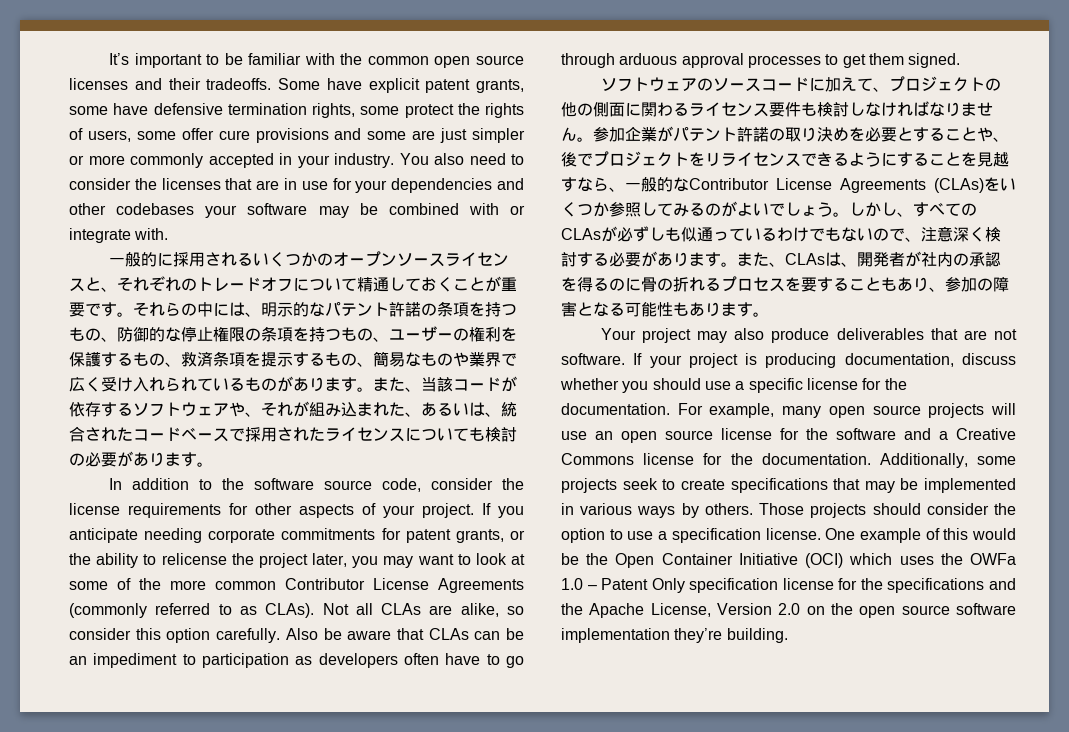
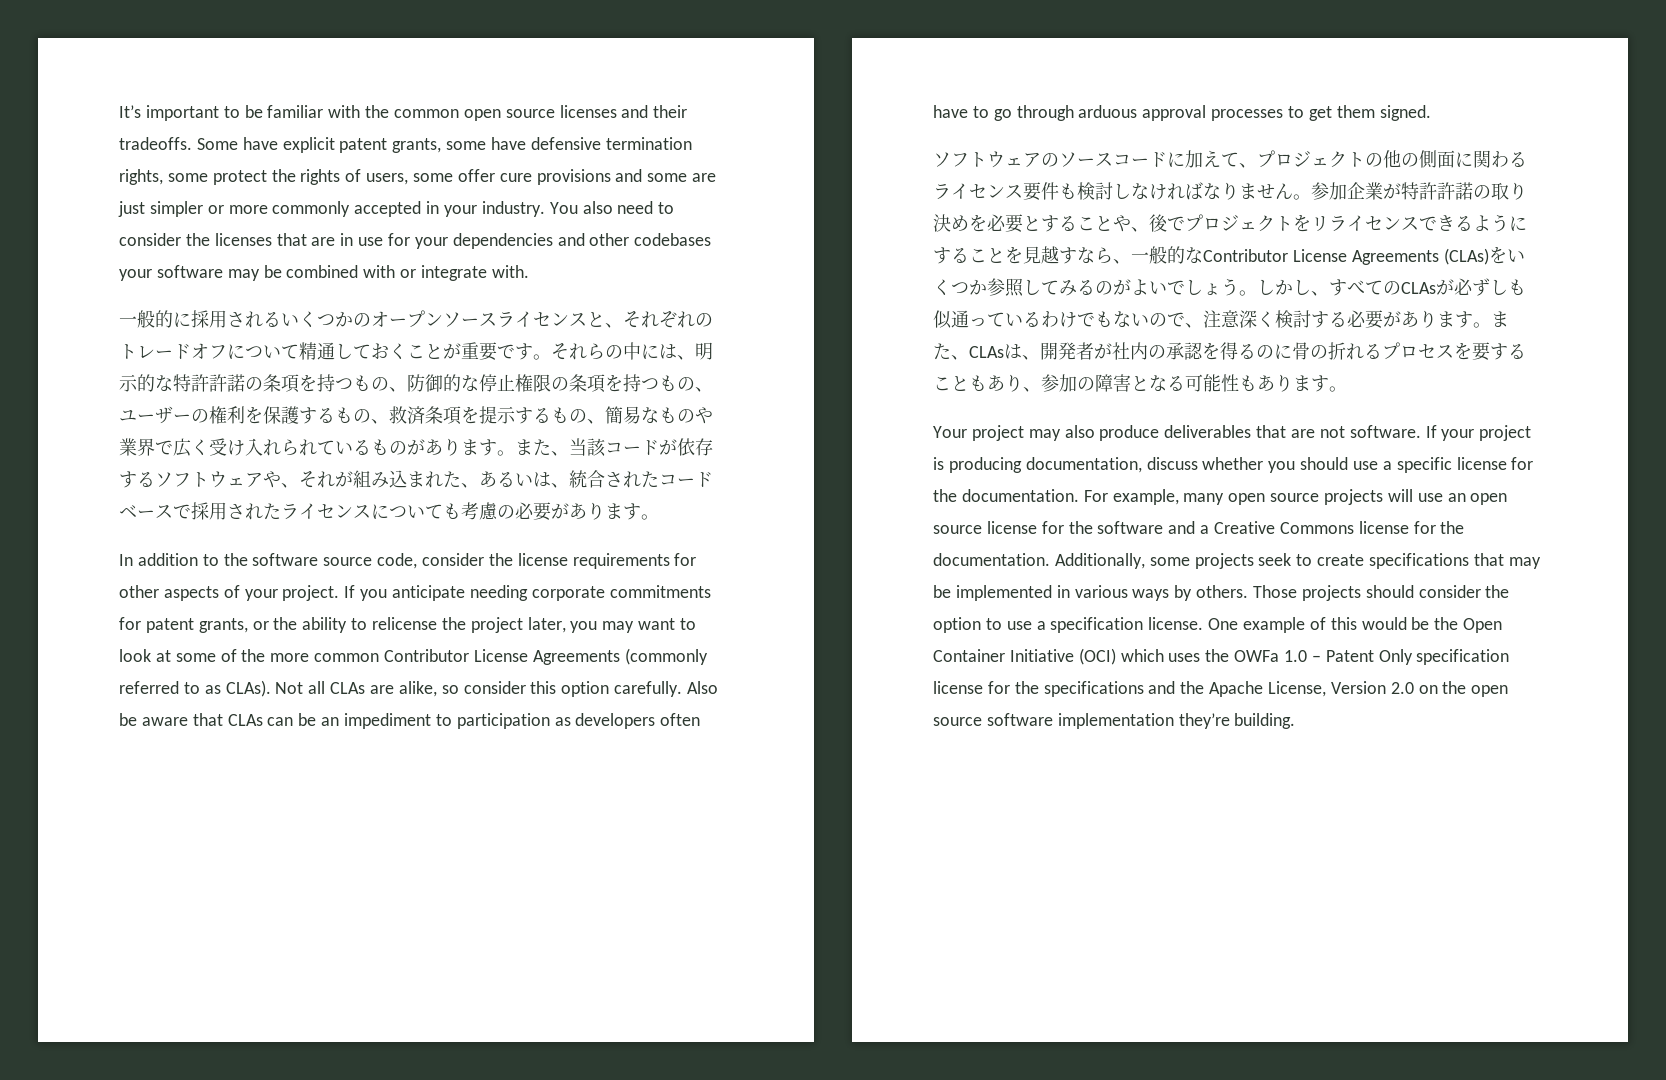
- それらの中には、明示的なパテント許諾の条項を持つもの、防御的な停止権限の条項を持つもの、ユーザーの権利を保護するもの、救済条項を提示するもの、簡易なものや業界で広く受け入れられているものがあります。
+ それらの中には、明示的な特許許諾の条項を持つもの、防御的な停止権限の条項を持つもの、ユーザーの権利を保護するもの、救済条項を提示するもの、簡易なものや業界で広く受け入れられているものがあります。
- また、当該コードが依存するソフトウェアや、それが組み込まれた、あるいは、統合されたコードベースで採用されたライセンスについても検討の必要があります。
+ また、当該コードが依存するソフトウェアや、それが組み込まれた、あるいは、統合されたコードベースで採用されたライセンスについても考慮の必要があります。
- 参加企業がパテント許諾の取り決めを必要とすることや、後でプロジェクトをリライセンスできるようにすることを見越すなら、一般的なContributor License Agreements (CLAs)をいくつか参照してみるのがよいでしょう。
+ 参加企業が特許許諾の取り決めを必要とすることや、後でプロジェクトをリライセンスできるようにすることを見越すなら、一般的なContributor License Agreements (CLAs)をいくつか参照してみるのがよいでしょう。

